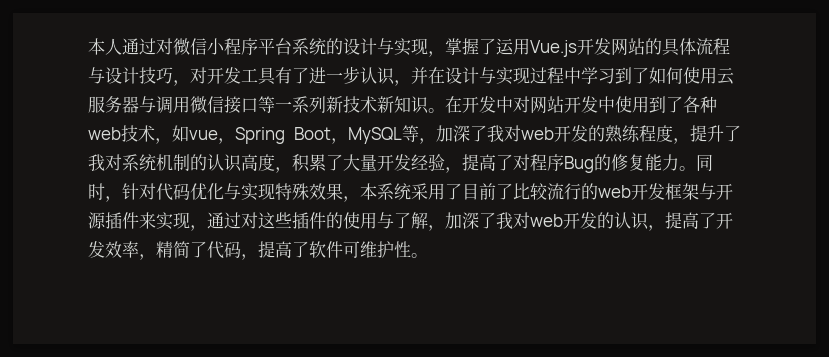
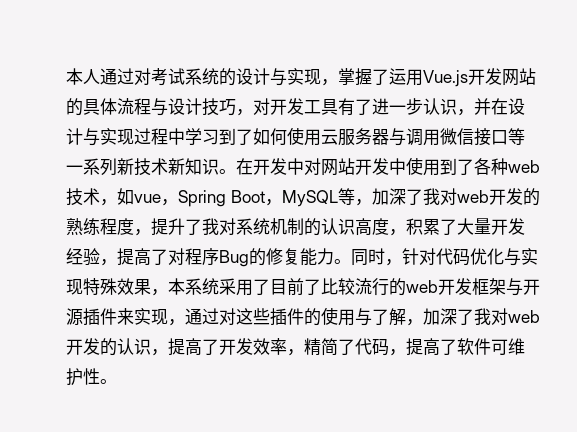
- 本人通过对微信小程序平台系统的设计与实现，掌握了运用Vue.js开发网站的具体流程与设计技巧，对开发工具有了进一步认识，并在设计与实现过程中学习到了如何使用云服务器与调用微信接口等一系列新技术新知识。
+ 本人通过对考试系统的设计与实现，掌握了运用Vue.js开发网站的具体流程与设计技巧，对开发工具有了进一步认识，并在设计与实现过程中学习到了如何使用云服务器与调用微信接口等一系列新技术新知识。

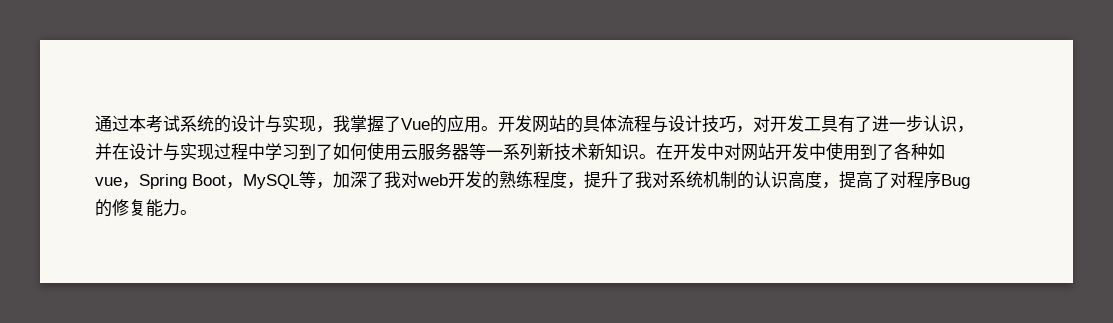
- 本人通过对考试系统的设计与实现，掌握了运用Vue.js开发网站的具体流程与设计技巧，对开发工具有了进一步认识，并在设计与实现过程中学习到了如何使用云服务器与调用微信接口等一系列新技术新知识。
+ 通过本考试系统的设计与实现，我掌握了Vue的应用。开发网站的具体流程与设计技巧，对开发工具有了进一步认识，并在设计与实现过程中学习到了如何使用云服务器等一系列新技术新知识。
- 在开发中对网站开发中使用到了各种web技术，如vue，Spring Boot，MySQL等，加深了我对web开发的熟练程度，提升了我对系统机制的认识高度，积累了大量开发经验，提高了对程序Bug的修复能力。同时，针对代码优化与实现特殊效果，本系统采用了目前了比较流行的web开发框架与开源插件来实现，通过对这些插件的使用与了解，加深了我对web开发的认识，提高了开发效率，精简了代码，提高了软件可维护性。
+ 在开发中对网站开发中使用到了各种如vue，Spring Boot，MySQL等，加深了我对web开发的熟练程度，提升了我对系统机制的认识高度，提高了对程序Bug的修复能力。

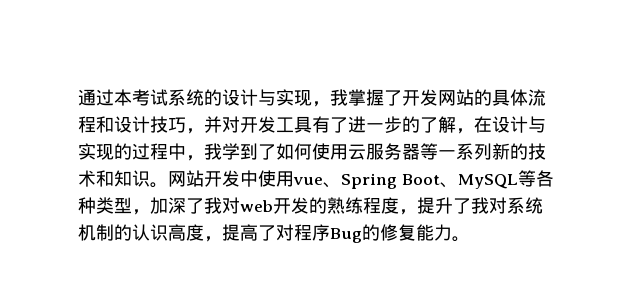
- 通过本考试系统的设计与实现，我掌握了Vue的应用。开发网站的具体流程与设计技巧，对开发工具有了进一步认识，并在设计与实现过程中学习到了如何使用云服务器等一系列新技术新知识。在开发中对网站开发中使用到了各种如vue，Spring Boot，MySQL等，加深了我对web开发的熟练程度，提升了我对系统机制的认识高度，提高了对程序Bug的修复能力。
+ 通过本考试系统的设计与实现，我掌握了开发网站的具体流程和设计技巧，并对开发工具有了进一步的了解，在设计与实现的过程中，我学到了如何使用云服务器等一系列新的技术和知识。网站开发中使用vue、Spring Boot、MySQL等各种类型，加深了我对web开发的熟练程度，提升了我对系统机制的认识高度，提高了对程序Bug的修复能力。

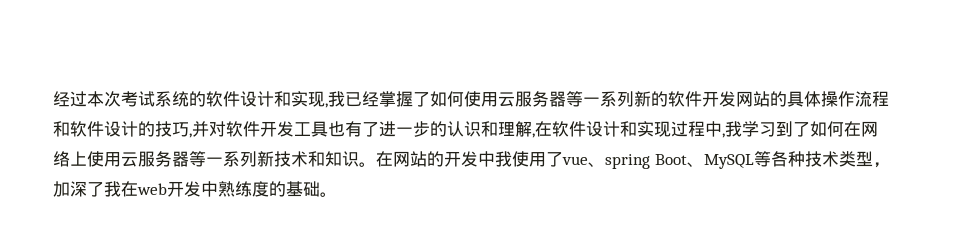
- 通过本考试系统的设计与实现，我掌握了开发网站的具体流程和设计技巧，并对开发工具有了进一步的了解，在设计与实现的过程中，我学到了如何使用云服务器等一系列新的技术和知识。网站开发中使用vue、Spring Boot、MySQL等各种类型，加深了我对web开发的熟练程度，提升了我对系统机制的认识高度，提高了对程序Bug的修复能力。
+ 经过本次考试系统的软件设计和实现,我已经掌握了如何使用云服务器等一系列新的软件开发网站的具体操作流程和软件设计的技巧,并对软件开发工具也有了进一步的认识和理解,在软件设计和实现过程中,我学习到了如何在网络上使用云服务器等一系列新技术和知识。在网站的开发中我使用了vue、spring Boot、MySQL等各种技术类型，加深了我在web开发中熟练度的基础。

